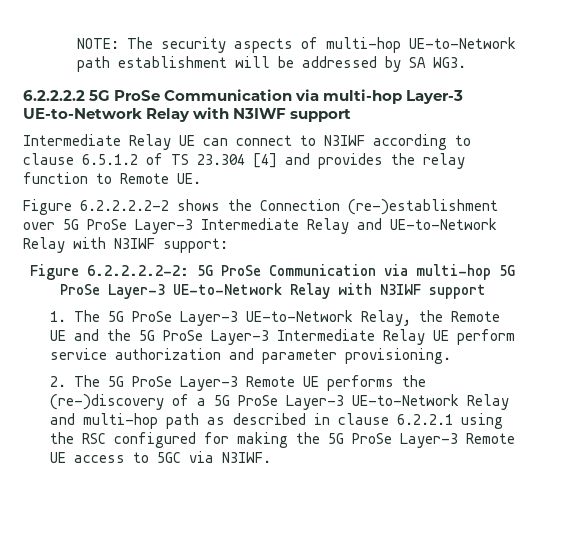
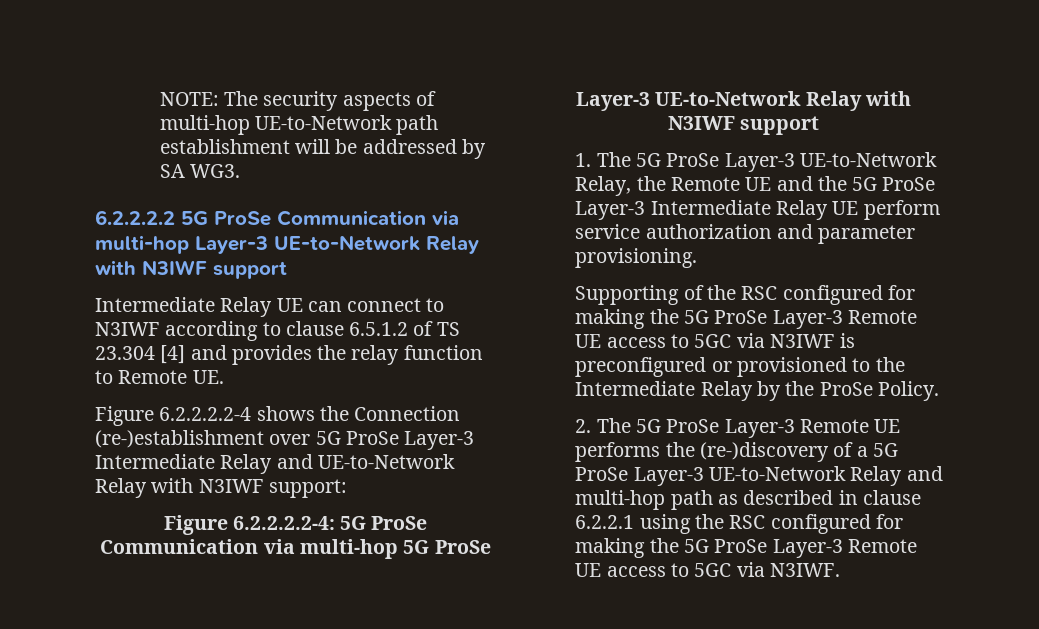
- Figure 6.2.2.2.2-2 shows the Connection (re-)establishment over 5G ProSe Layer-3 Intermediate Relay and UE-to-Network Relay with N3IWF support:
+ Figure 6.2.2.2.2-4 shows the Connection (re-)establishment over 5G ProSe Layer-3 Intermediate Relay and UE-to-Network Relay with N3IWF support:
- Figure 6.2.2.2.2-2: 5G ProSe Communication via multi-hop 5G ProSe Layer-3 UE-to-Network Relay with N3IWF support
+ Figure 6.2.2.2.2-4: 5G ProSe Communication via multi-hop 5G ProSe Layer-3 UE-to-Network Relay with N3IWF support
+ Supporting of the RSC configured for making the 5G ProSe Layer-3 Remote UE access to 5GC via N3IWF is preconfigured or provisioned to the Intermediate Relay by the ProSe Policy.

